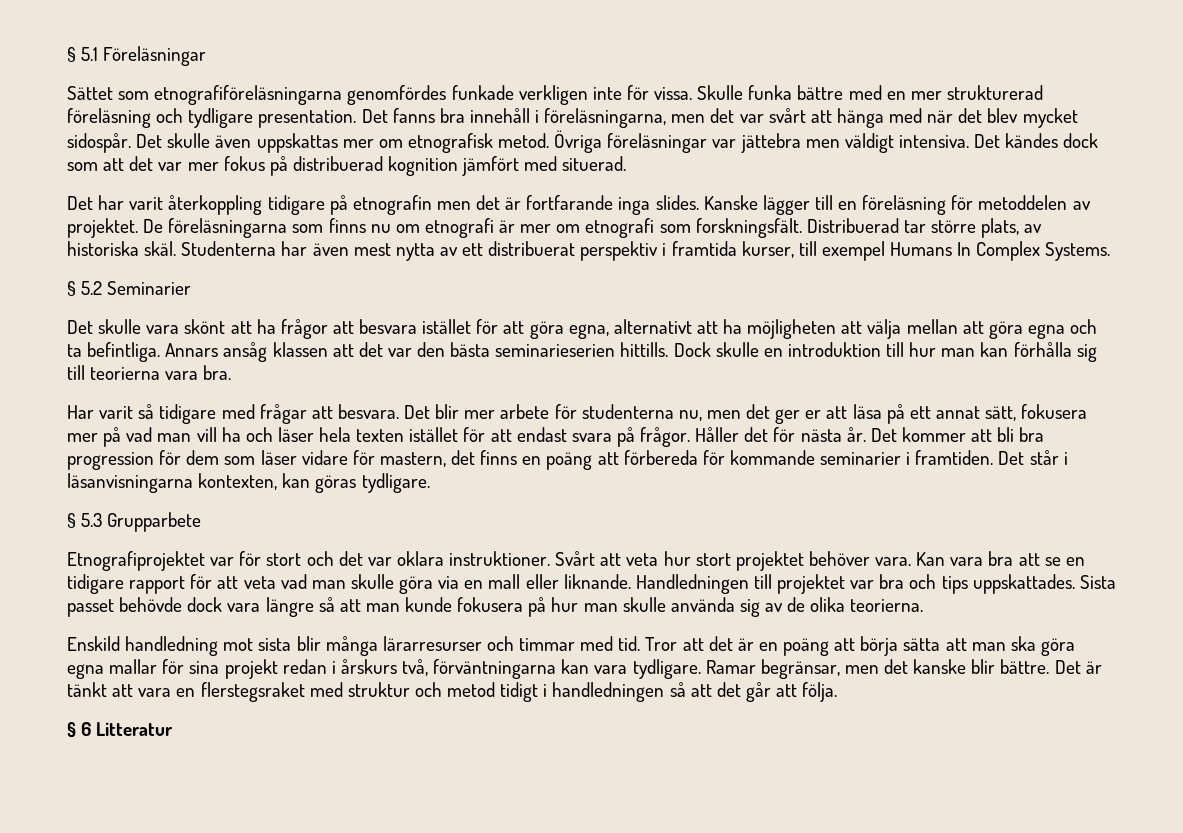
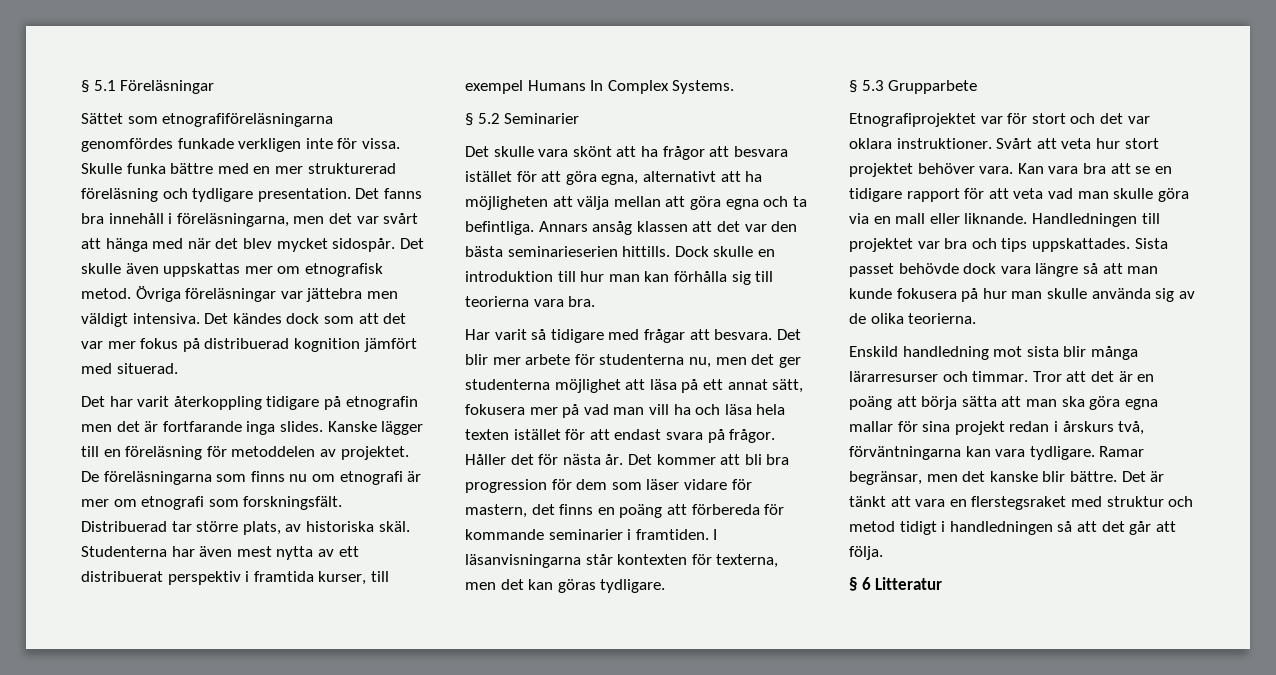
- Det blir mer arbete för studenterna nu, men det ger er att läsa på ett annat sätt, fokusera mer på vad man vill ha och läser hela texten istället för att endast svara på frågor.
+ Det blir mer arbete för studenterna nu, men det ger studenterna möjlighet att läsa på ett annat sätt, fokusera mer på vad man vill ha och läsa hela texten istället för att endast svara på frågor.
- Det står i läsanvisningarna kontexten, kan göras tydligare.
+ I läsanvisningarna står kontexten för texterna, men det kan göras tydligare.
- Enskild handledning mot sista blir många lärarresurser och timmar med tid.
+ Enskild handledning mot sista blir många lärarresurser och timmar.

